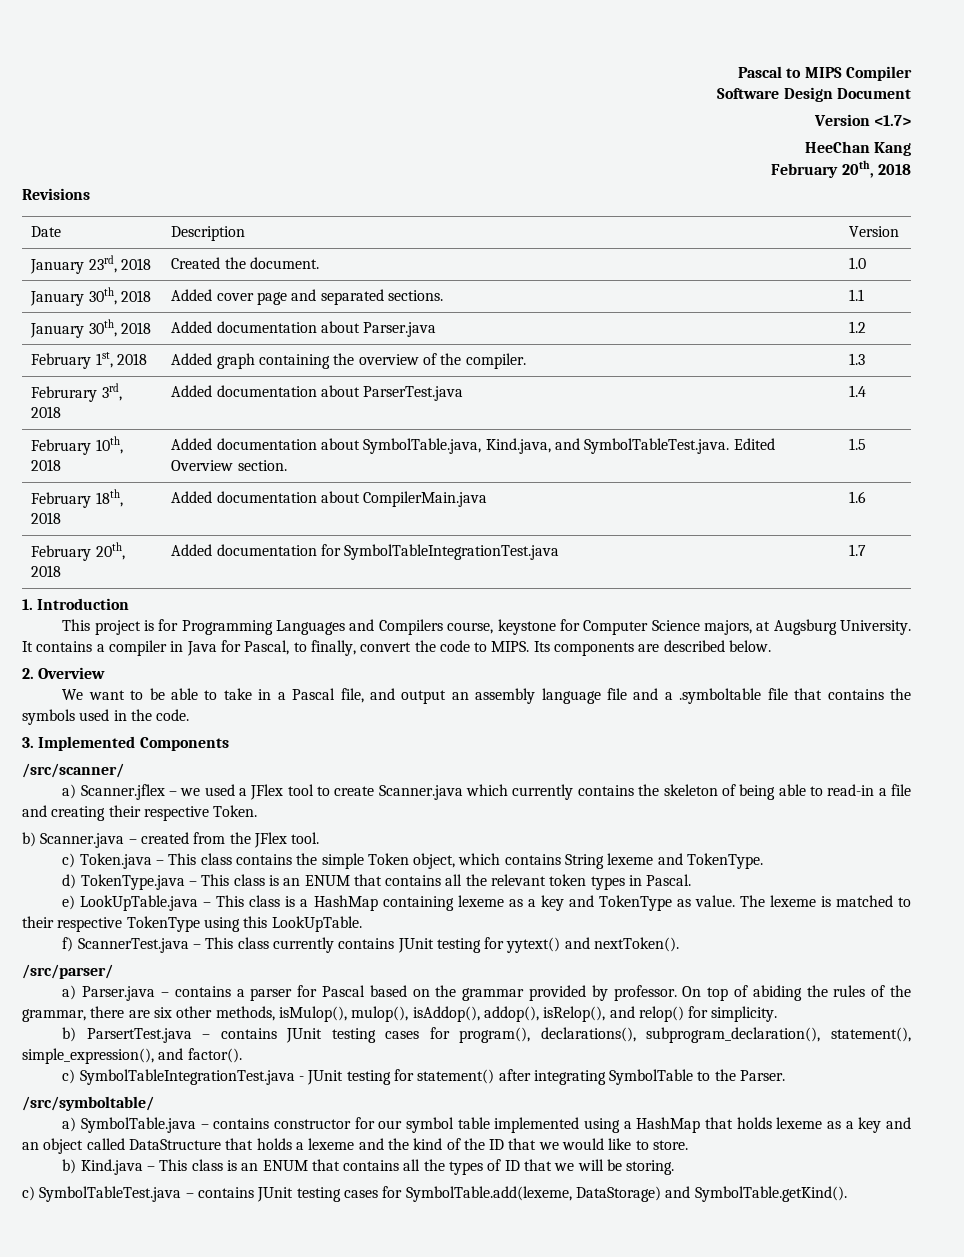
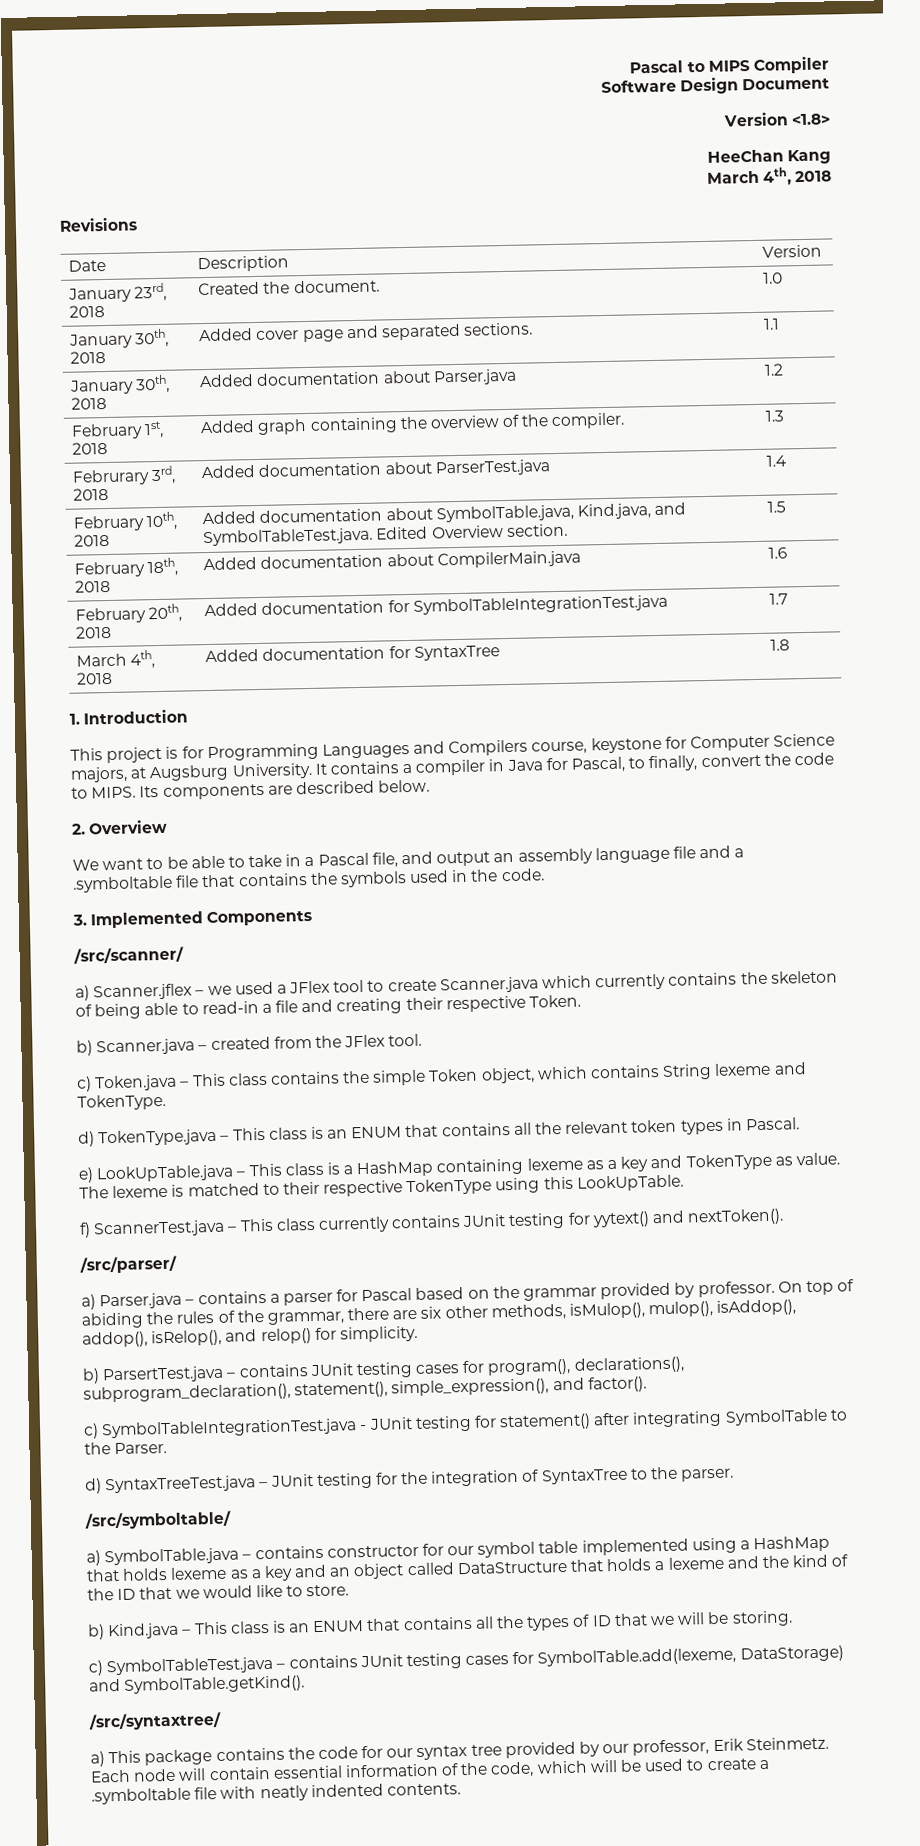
- Version <1.7>
+ Version <1.8>
  HeeChan Kang
- February 20th, 2018
+ March 4th, 2018
+ March 4th, 2018 | Added documentation for SyntaxTree | 1.8
+ d) SyntaxTreeTest.java – JUnit testing for the integration of SyntaxTree to the parser.
+ /src/syntaxtree/
+ a) This package contains the code for our syntax tree provided by our professor, Erik Steinmetz. Each node will contain essential information of the code, which will be used to create a .symboltable file with neatly indented contents.

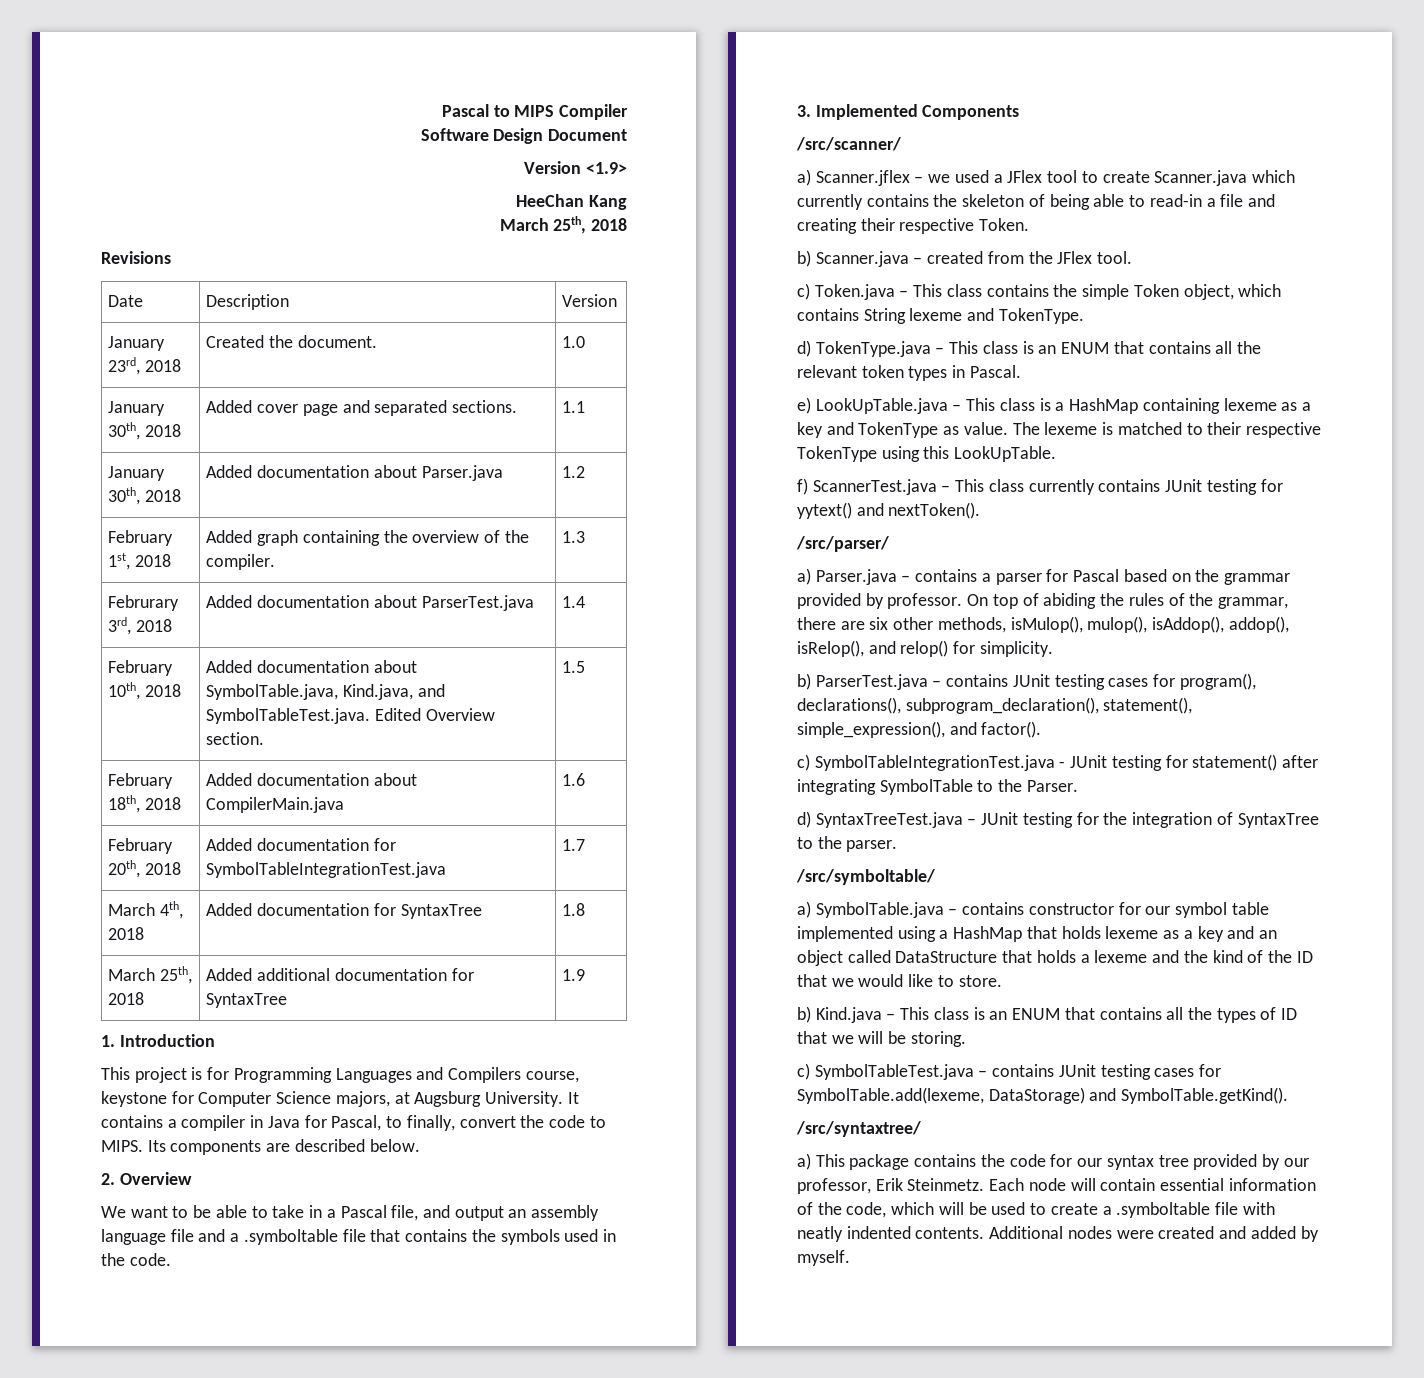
- Version <1.8>
+ Version <1.9>
  HeeChan Kang
- March 4th, 2018
+ March 25th, 2018
+ March 25th, 2018 | Added additional documentation for SyntaxTree | 1.9
- b) ParsertTest.java – contains JUnit testing cases for program(), declarations(), subprogram_declaration(), statement(), simple_expression(), and factor().
+ b) ParserTest.java – contains JUnit testing cases for program(), declarations(), subprogram_declaration(), statement(), simple_expression(), and factor().
+ Additional nodes were created and added by myself.

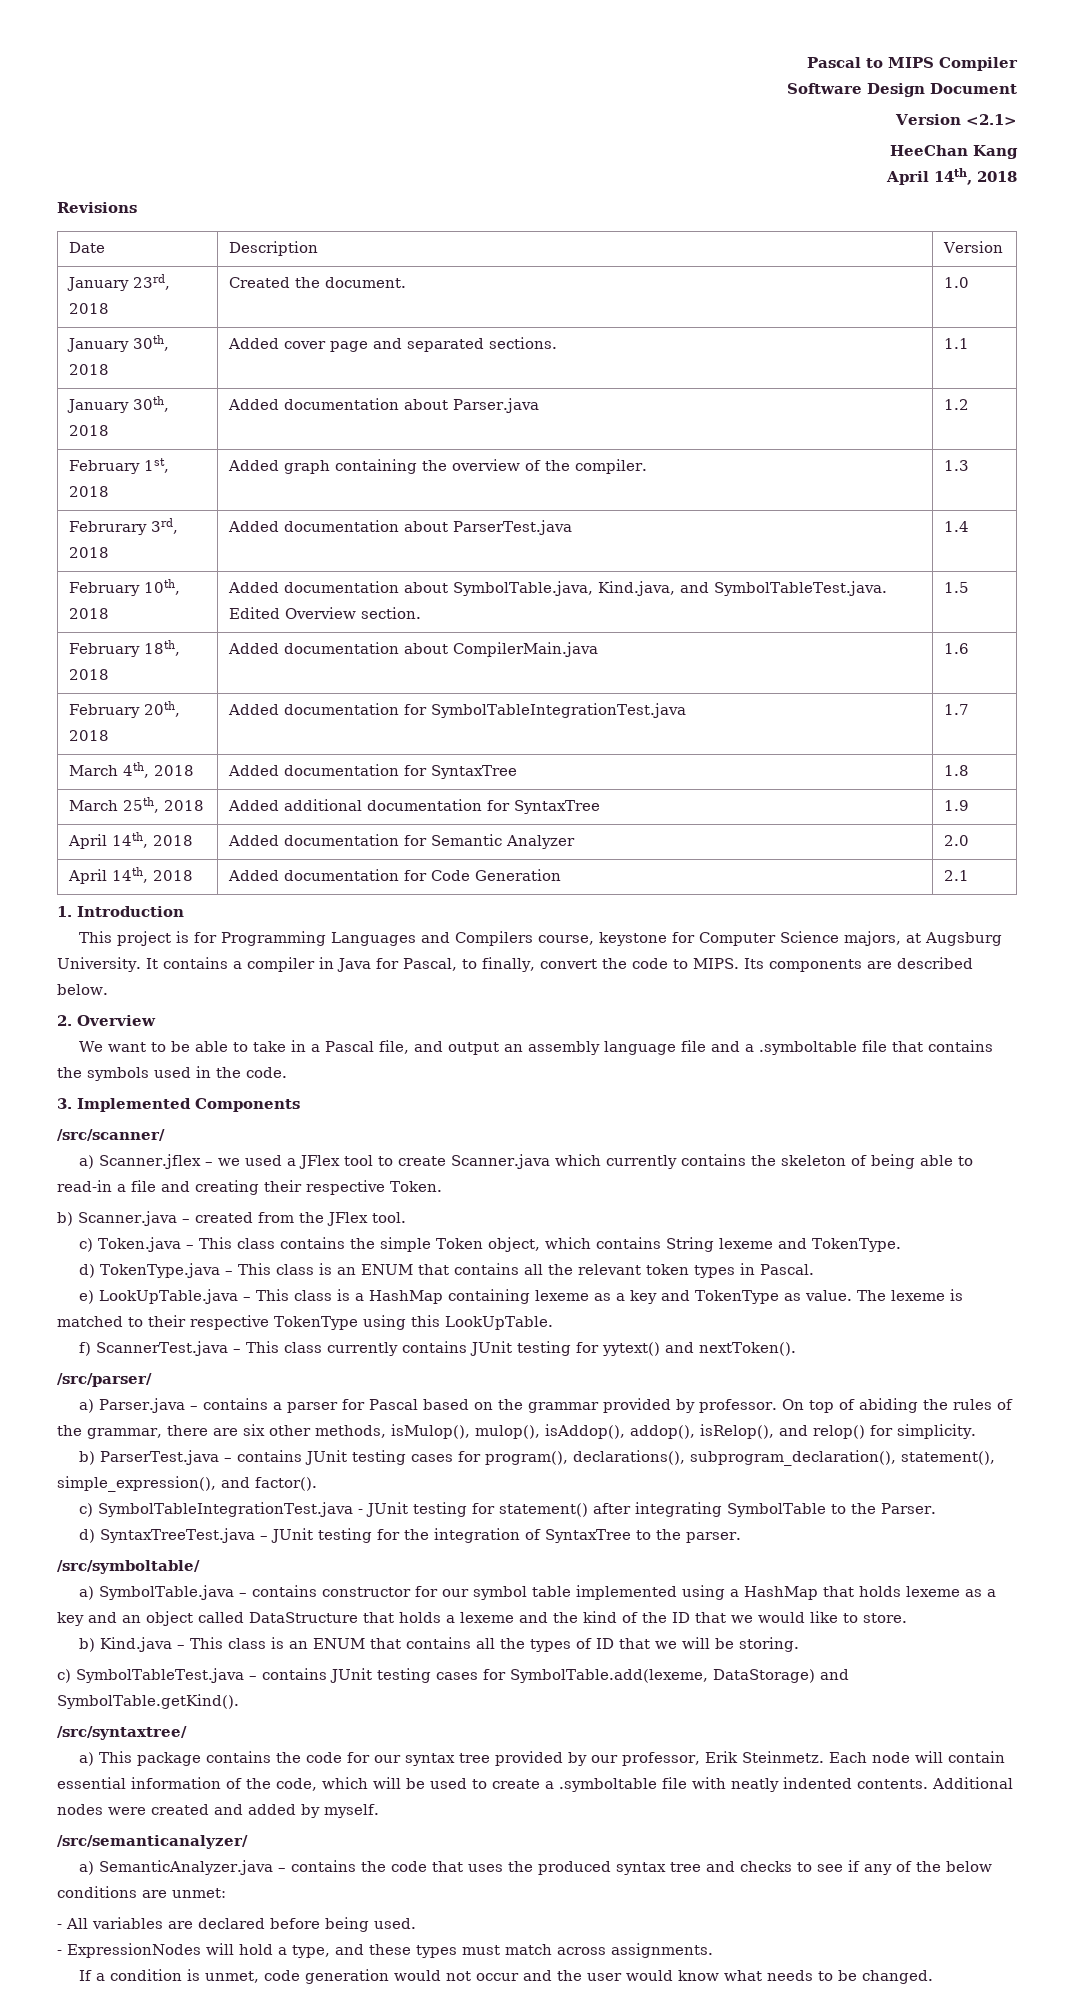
- Version <1.9>
+ Version <2.1>
  HeeChan Kang
- March 25th, 2018
+ April 14th, 2018
+ April 14th, 2018 | Added documentation for Semantic Analyzer | 2.0
+ April 14th, 2018 | Added documentation for Code Generation | 2.1
+ /src/semanticanalyzer/
+ a) SemanticAnalyzer.java – contains the code that uses the produced syntax tree and checks to see if any of the below conditions are unmet:
+ - All variables are declared before being used.
+ - ExpressionNodes will hold a type, and these types must match across assignments.
+ If a condition is unmet, code generation would not occur and the user would know what needs to be changed.

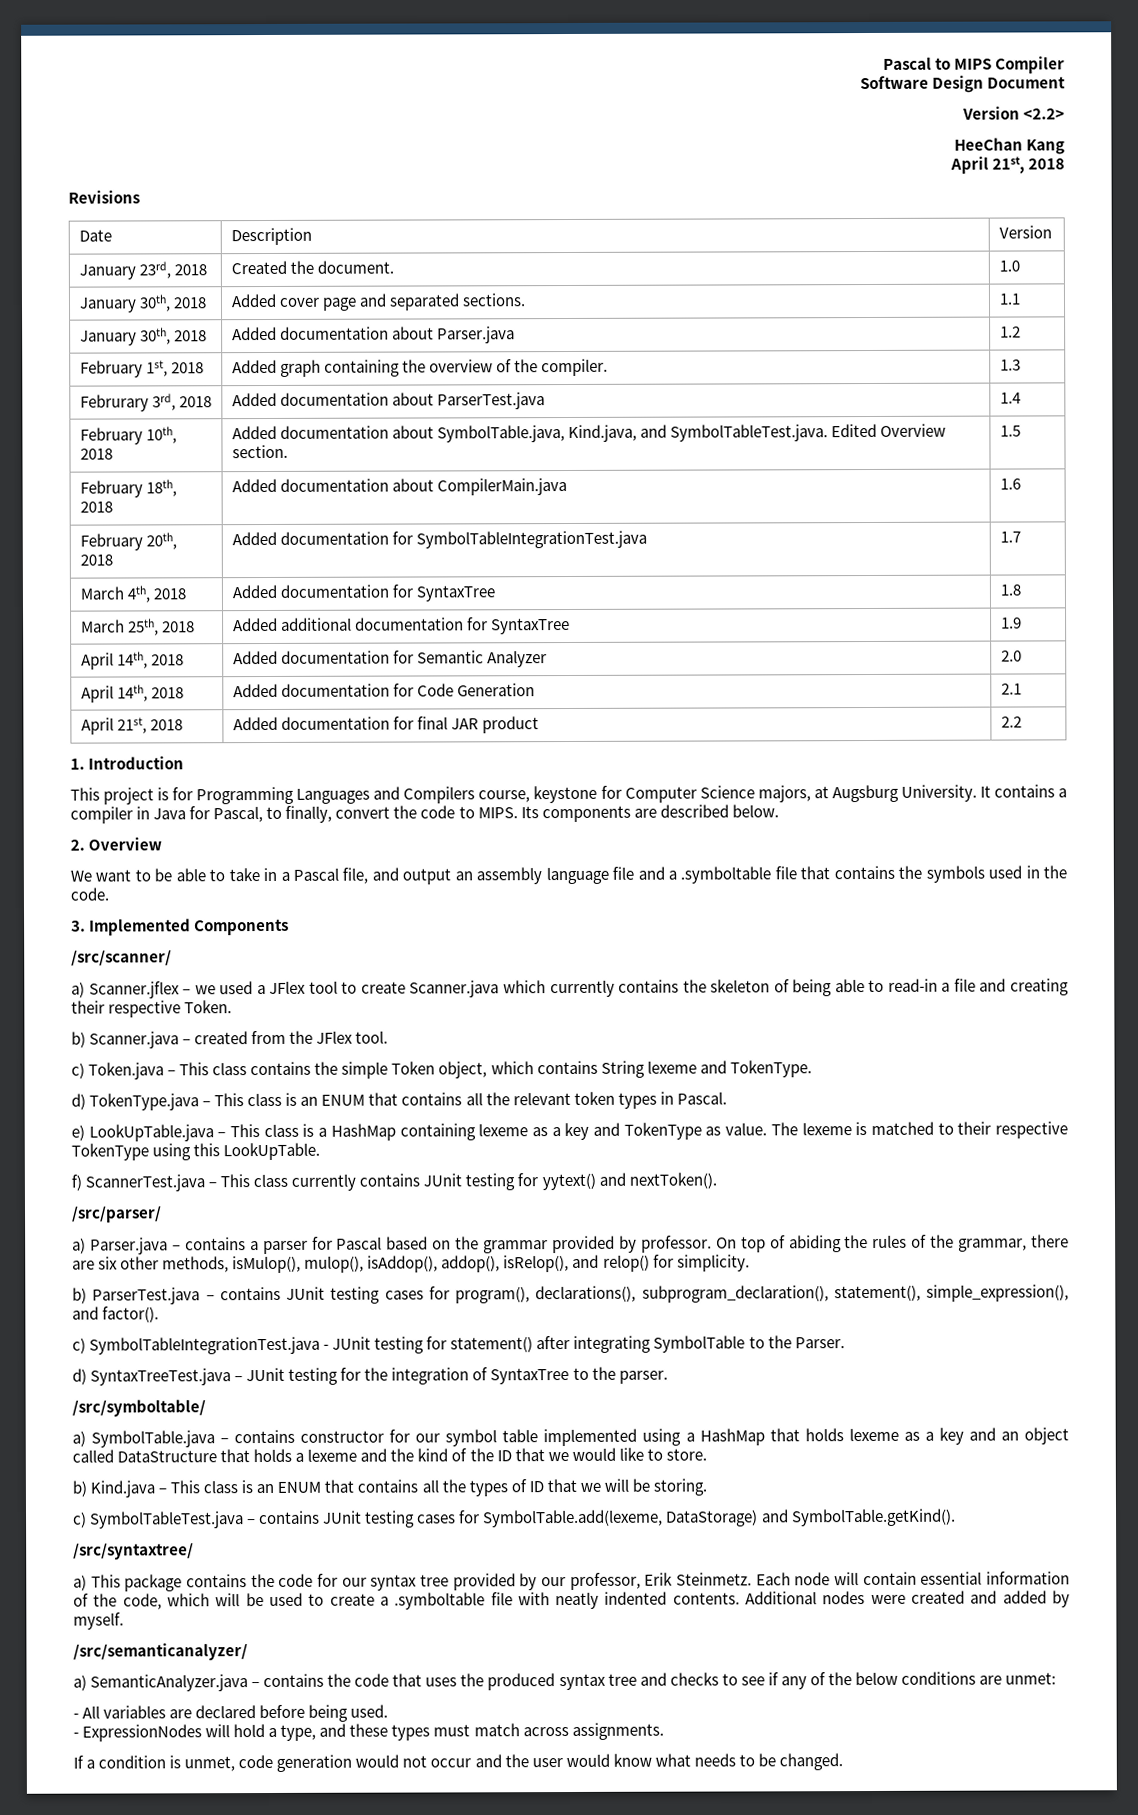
- Version <2.1>
+ Version <2.2>
  HeeChan Kang
- April 14th, 2018
+ April 21st, 2018
+ April 21st, 2018 | Added documentation for final JAR product | 2.2

